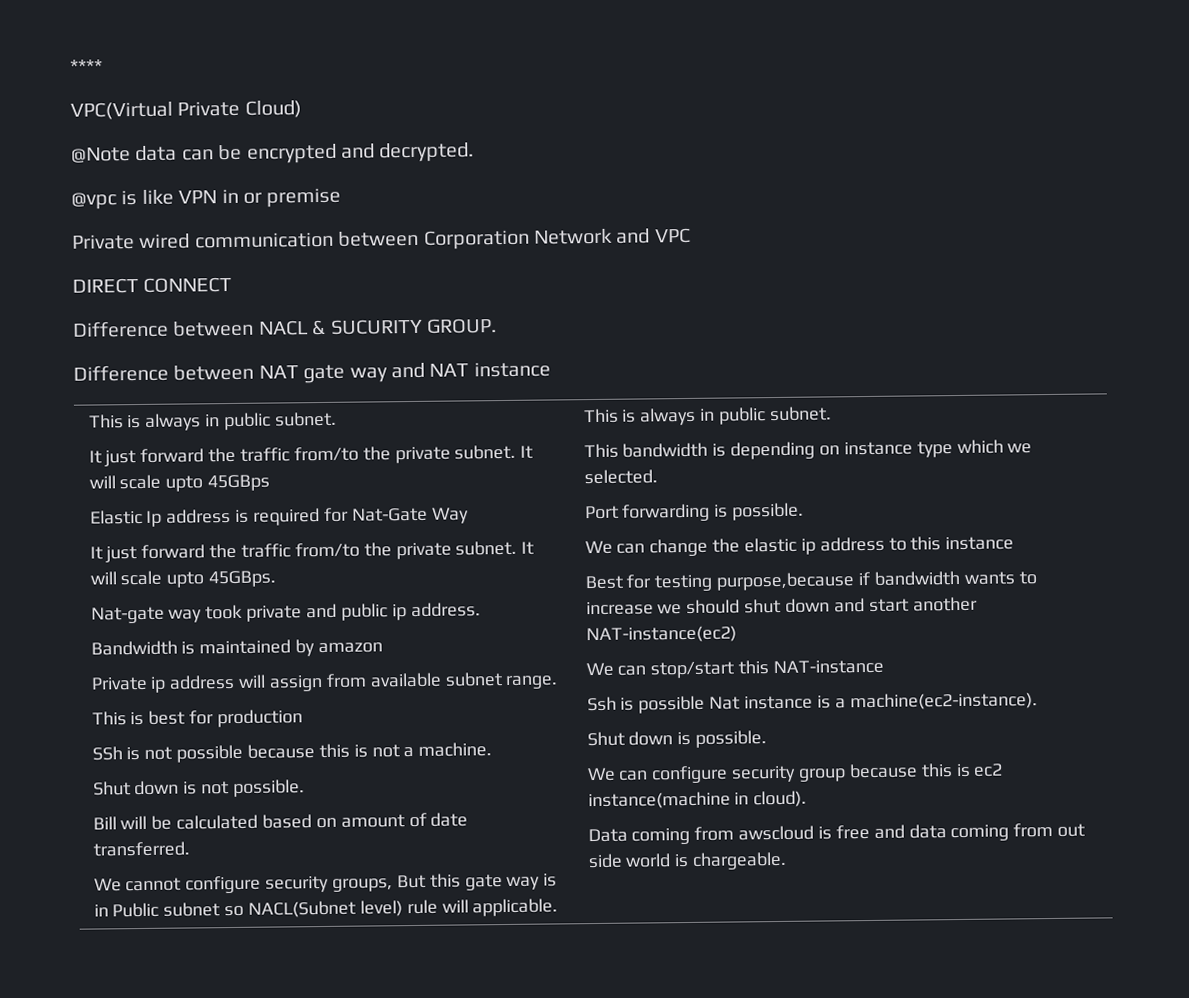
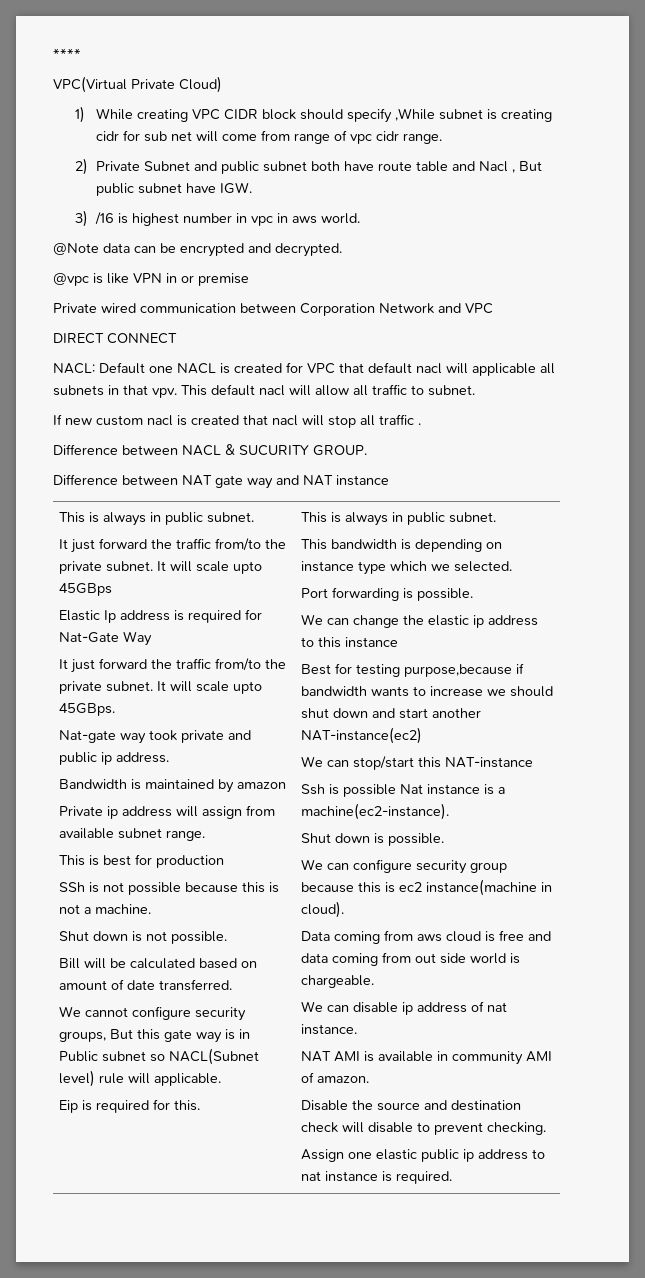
+ 1) While creating VPC CIDR block should specify ,While subnet is creating cidr for sub net will come from range of vpc cidr range.
+ 2) Private Subnet and public subnet both have route table and Nacl , But public subnet have IGW.
+ 3) /16 is highest number in vpc in aws world.
+ NACL: Default one NACL is created for VPC that default nacl will applicable all subnets in that vpv. This default nacl will allow all traffic to subnet.
+ If new custom nacl is created that nacl will stop all traffic .
+ Eip is required for this.
- Data coming from awscloud is free and data coming from out side world is chargeable.
+ Data coming from aws cloud is free and data coming from out side world is chargeable.
+ We can disable ip address of nat instance.
+ NAT AMI is available in community AMI of amazon.
+ Disable the source and destination check will disable to prevent checking.
+ Assign one elastic public ip address to nat instance is required.

